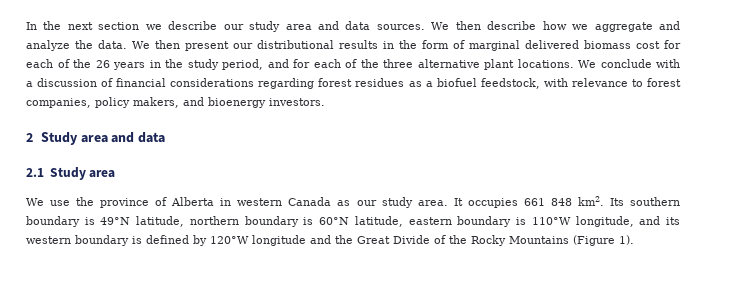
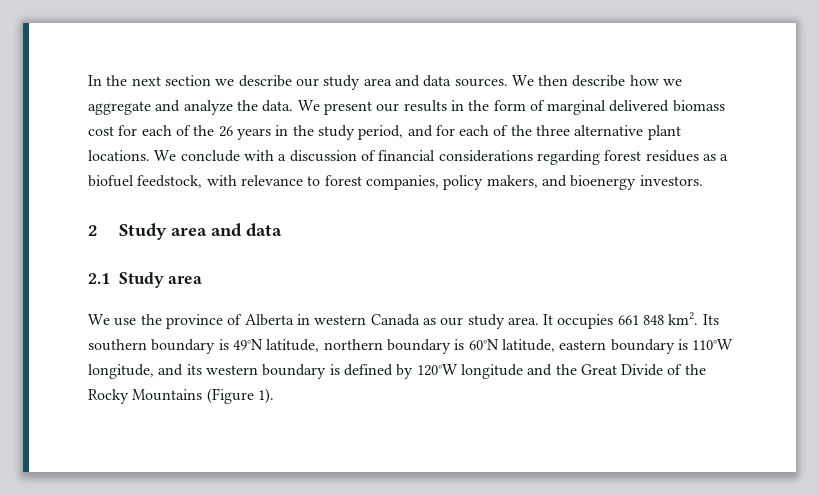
- We then present our distributional results in the form of marginal delivered biomass cost for each of the 26 years in the study period, and for each of the three alternative plant locations.
+ We present our results in the form of marginal delivered biomass cost for each of the 26 years in the study period, and for each of the three alternative plant locations.

